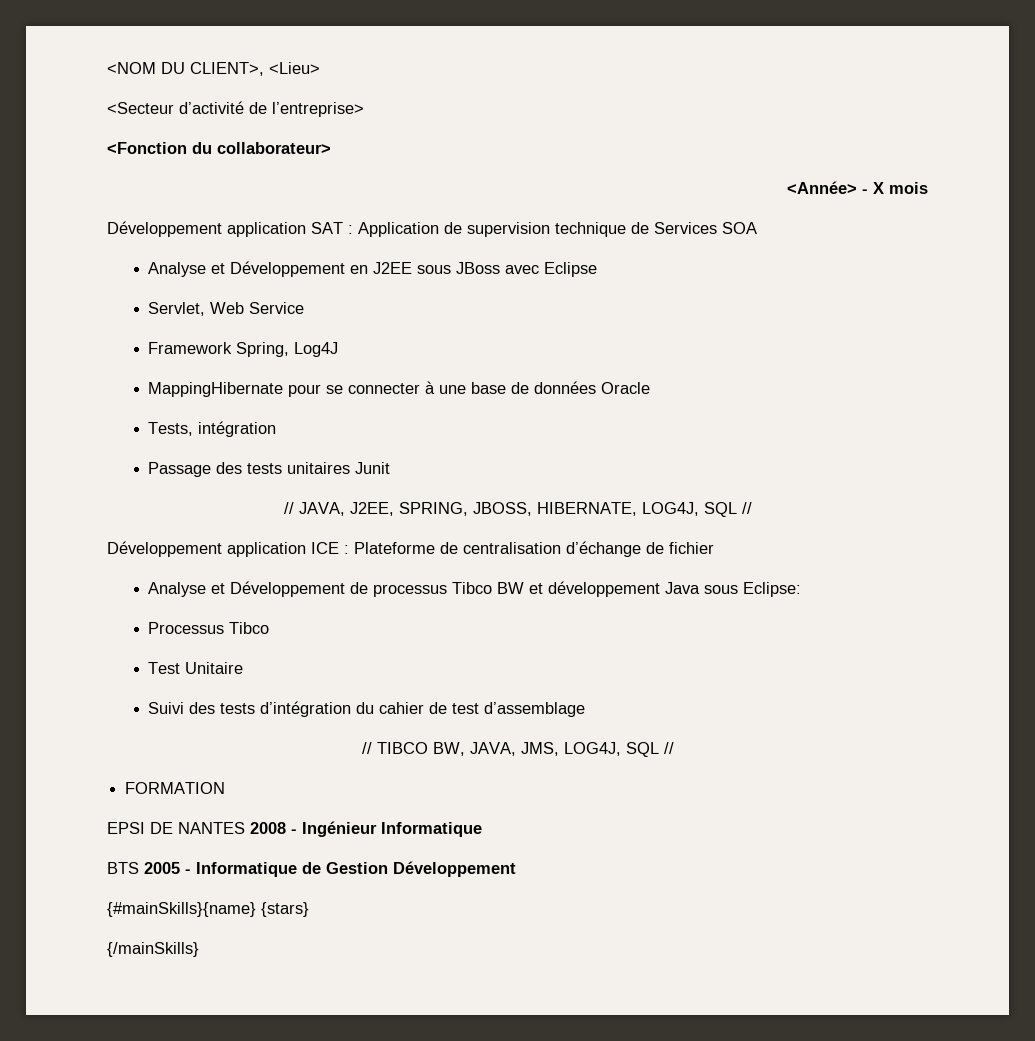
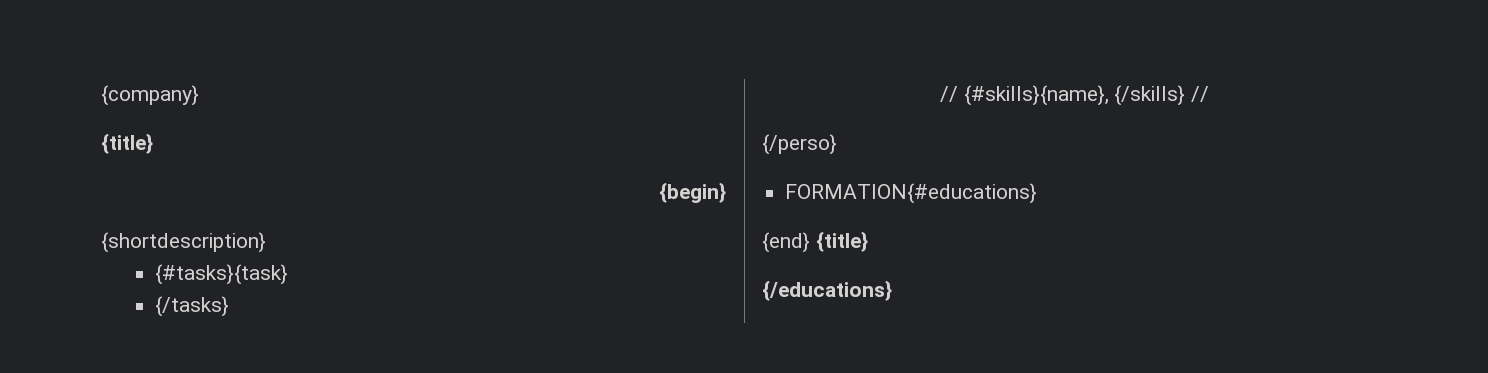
- <NOM DU CLIENT>, <Lieu>
- <Secteur d’activité de l’entreprise>
- <Fonction du collaborateur>
- <Année> - X mois
- Développement application SAT : Application de supervision technique de Services SOA
- Analyse et Développement en J2EE sous JBoss avec Eclipse
- Servlet, Web Service
- Framework Spring, Log4J
- MappingHibernate pour se connecter à une base de données Oracle
- Tests, intégration
- Passage des tests unitaires Junit
- // JAVA, J2EE, SPRING, JBOSS, HIBERNATE, LOG4J, SQL //
- Développement application ICE : Plateforme de centralisation d’échange de fichier
- Analyse et Développement de processus Tibco BW et développement Java sous Eclipse:
- Processus Tibco
- Test Unitaire
- Suivi des tests d’intégration du cahier de test d’assemblage
- // TIBCO BW, JAVA, JMS, LOG4J, SQL //
- FORMATION
- EPSI DE NANTES 2008 - Ingénieur Informatique
- BTS 2005 - Informatique de Gestion Développement
- {#mainSkills}{name} {stars}
- {/mainSkills}
+ {company}
+ {title}
+ {begin}
+ {shortdescription}
+ {#tasks}{task}
+ {/tasks}
+ // {#skills}{name}, {/skills} //
+ {/perso}
+ FORMATION{#educations}
+ {end} {title}
+ {/educations}

